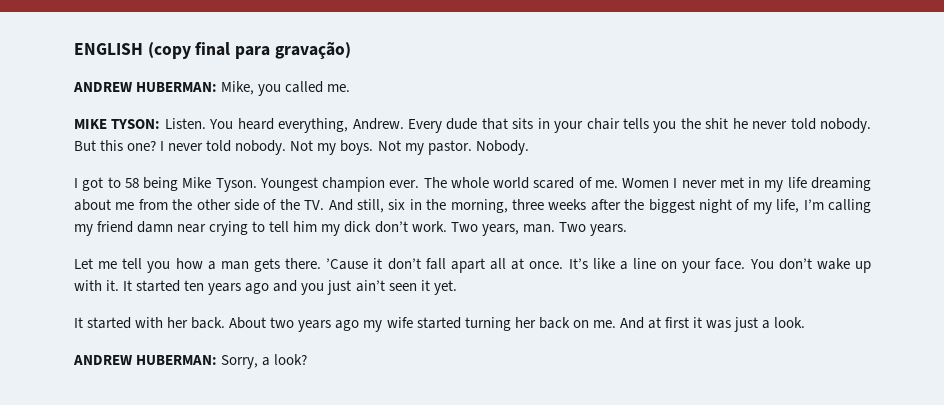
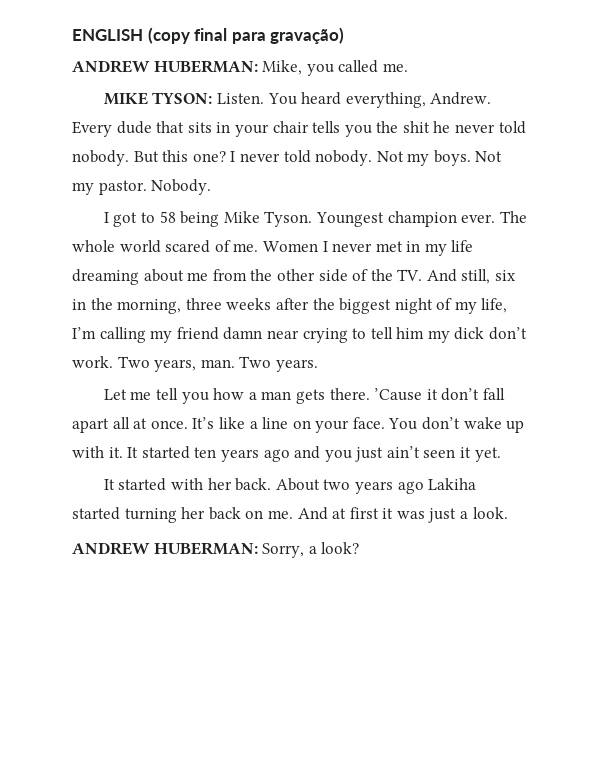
- About two years ago my wife started turning her back on me.
+ About two years ago Lakiha started turning her back on me.

